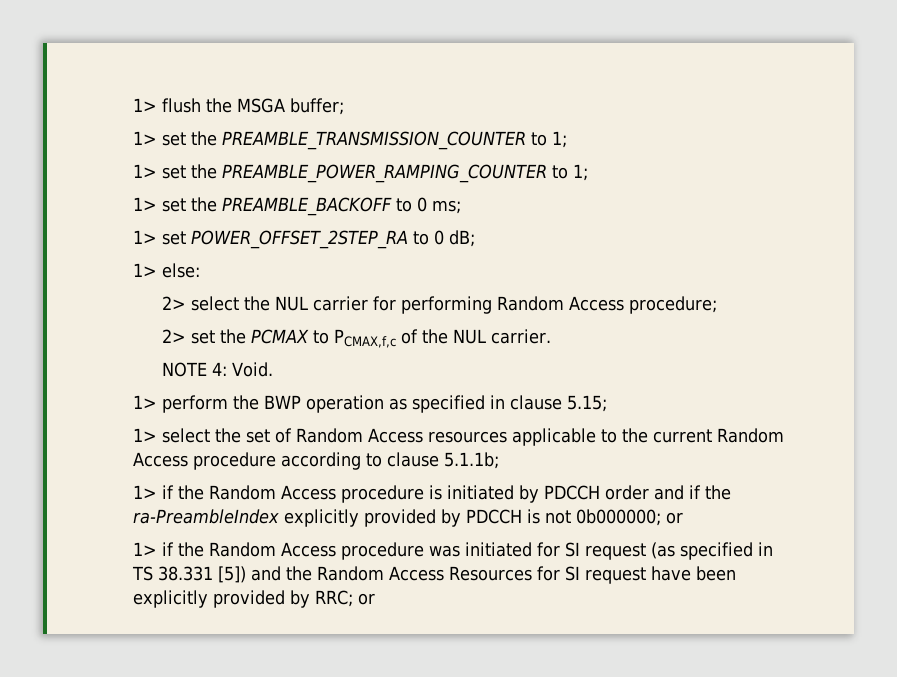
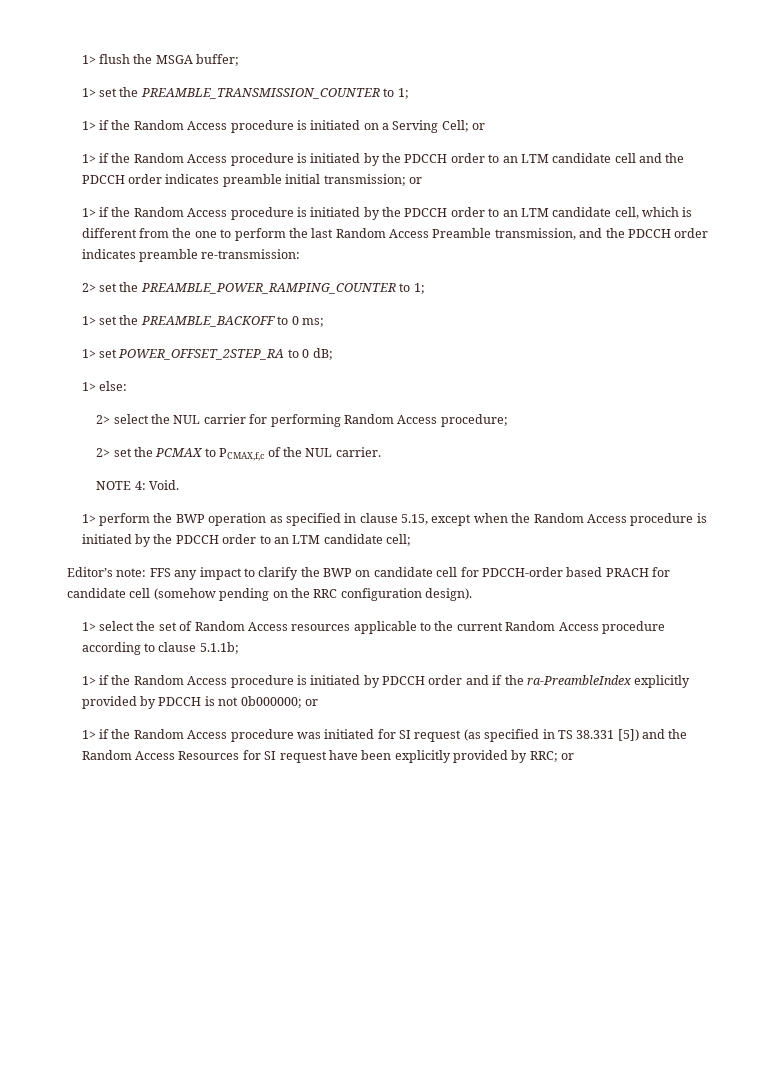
- 1> set the PREAMBLE_POWER_RAMPING_COUNTER to 1;
+ 1> if the Random Access procedure is initiated on a Serving Cell; or
+ 1> if the Random Access procedure is initiated by the PDCCH order to an LTM candidate cell and the PDCCH order indicates preamble initial transmission; or
+ 1> if the Random Access procedure is initiated by the PDCCH order to an LTM candidate cell, which is different from the one to perform the last Random Access Preamble transmission, and the PDCCH order indicates preamble re-transmission:
+ 2> set the PREAMBLE_POWER_RAMPING_COUNTER to 1;
- 1> perform the BWP operation as specified in clause 5.15;
+ 1> perform the BWP operation as specified in clause 5.15, except when the Random Access procedure is initiated by the PDCCH order to an LTM candidate cell;
+ Editor’s note: FFS any impact to clarify the BWP on candidate cell for PDCCH-order based PRACH for candidate cell (somehow pending on the RRC configuration design).

